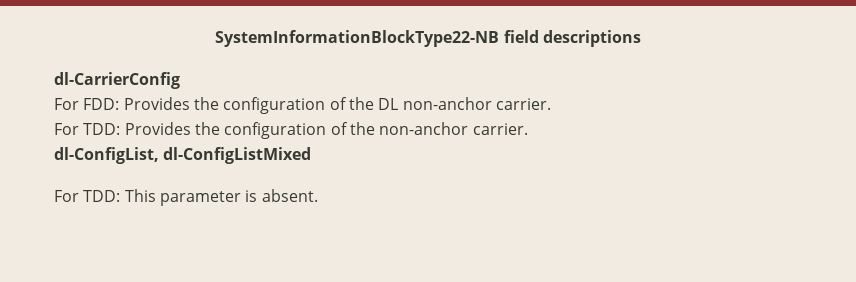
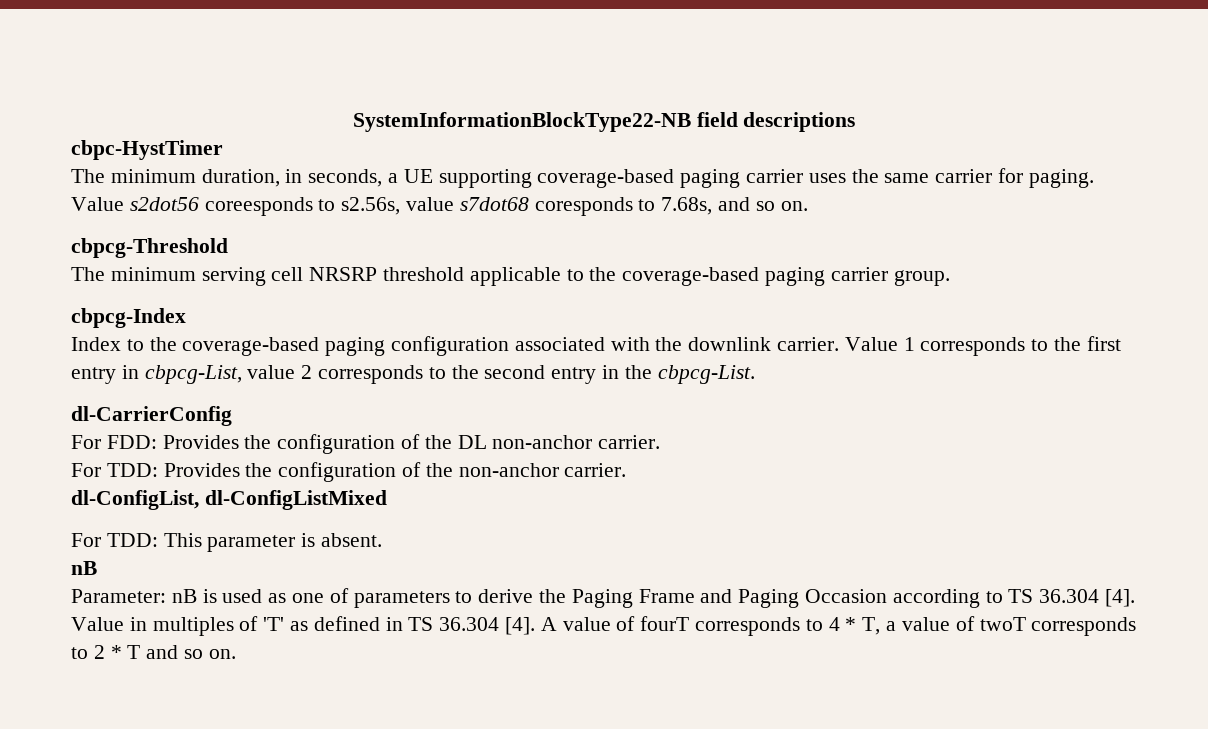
+ cbpc-HystTimer
+ The minimum duration, in seconds, a UE supporting coverage-based paging carrier uses the same carrier for paging. Value s2dot56 coreesponds to s2.56s, value s7dot68 coresponds to 7.68s, and so on.
+ cbpcg-Threshold
+ The minimum serving cell NRSRP threshold applicable to the coverage-based paging carrier group.
+ cbpcg-Index
+ Index to the coverage-based paging configuration associated with the downlink carrier. Value 1 corresponds to the first entry in cbpcg-List, value 2 corresponds to the second entry in the cbpcg-List.
  For TDD: This parameter is absent.
+ nB
+ Parameter: nB is used as one of parameters to derive the Paging Frame and Paging Occasion according to TS 36.304 [4]. Value in multiples of 'T' as defined in TS 36.304 [4]. A value of fourT corresponds to 4 * T, a value of twoT corresponds to 2 * T and so on.

